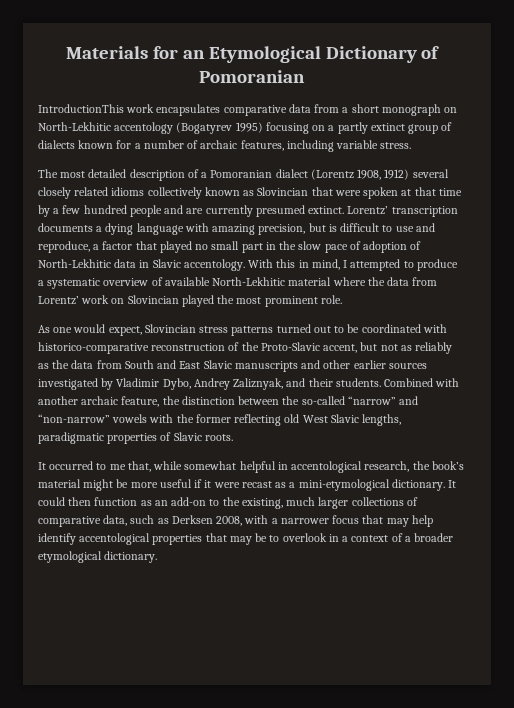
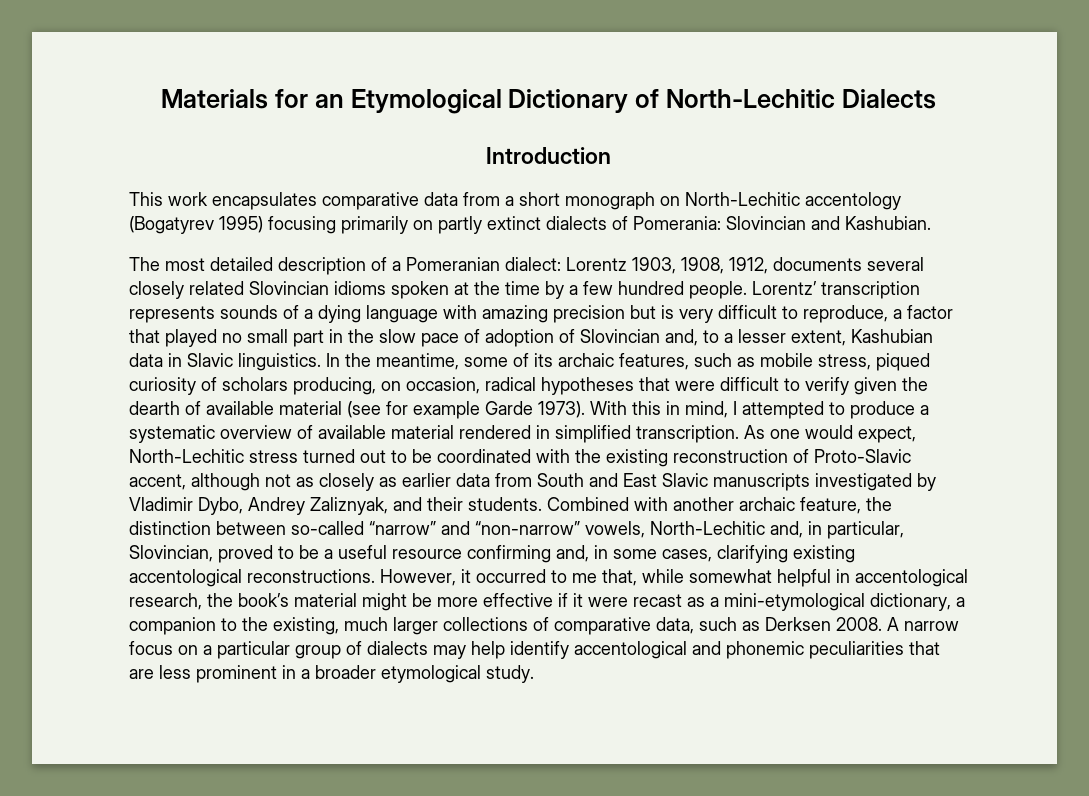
- Materials for an Etymological Dictionary of Pomoranian
- IntroductionThis work encapsulates comparative data from a short monograph on North-Lekhitic accentology (Bogatyrev 1995) focusing on a partly extinct group of dialects known for a number of archaic features, including variable stress.
+ Materials for an Etymological Dictionary of North-Lechitic Dialects
+ Introduction
+ This work encapsulates comparative data from a short monograph on North-Lechitic accentology (Bogatyrev 1995) focusing primarily on partly extinct dialects of Pomerania: Slovincian and Kashubian.
- The most detailed description of a Pomoranian dialect (Lorentz 1908, 1912) several closely related idioms collectively known as Slovincian that were spoken at that time by a few hundred people and are currently presumed extinct. Lorentz’ transcription documents a dying language with amazing precision, but is difficult to use and reproduce, a factor that played no small part in the slow pace of adoption of North-Lekhitic data in Slavic accentology.
+ The most detailed description of a Pomeranian dialect: Lorentz 1903, 1908, 1912, documents several closely related Slovincian idioms spoken at the time by a few hundred people. Lorentz’ transcription represents sounds of a dying language with amazing precision but is very difficult to reproduce, a factor that played no small part in the slow pace of adoption of Slovincian and, to a lesser extent, Kashubian data in Slavic linguistics. In the meantime, some of its archaic features, such as mobile stress, piqued curiosity of scholars producing, on occasion, radical hypotheses that were difficult to verify given the dearth of available material (see for example Garde 1973).
- With this in mind, I attempted to produce a systematic overview of available North-Lekhitic material where the data from Lorentz’ work on Slovincian played the most prominent role.
- As one would expect, Slovincian stress patterns turned out to be coordinated with historico-comparative reconstruction of the Proto-Slavic accent, but not as reliably as the data from South and East Slavic manuscripts and other earlier sources investigated by Vladimir Dybo, Andrey Zaliznyak, and their students.
+ With this in mind, I attempted to produce a systematic overview of available material rendered in simplified transcription. As one would expect, North-Lechitic stress turned out to be coordinated with the existing reconstruction of Proto-Slavic accent, although not as closely as earlier data from South and East Slavic manuscripts investigated by Vladimir Dybo, Andrey Zaliznyak, and their students.
- Combined with another archaic feature, the distinction between the so-called “narrow” and “non-narrow” vowels with the former reflecting old West Slavic lengths, paradigmatic properties of Slavic roots.
- It occurred to me that, while somewhat helpful in accentological research, the book’s material might be more useful if it were recast as a mini-etymological dictionary. It could then function as an add-on to the existing, much larger collections of comparative data, such as Derksen 2008, with a narrower focus that may help identify accentological properties that may be to overlook in a context of a broader etymological dictionary.
+ Combined with another archaic feature, the distinction between so-called “narrow” and “non-narrow” vowels, North-Lechitic and, in particular, Slovincian, proved to be a useful resource confirming and, in some cases, clarifying existing accentological reconstructions. However, it occurred to me that, while somewhat helpful in accentological research, the book’s material might be more effective if it were recast as a mini-etymological dictionary, a companion to the existing, much larger collections of comparative data, such as Derksen 2008. A narrow focus on a particular group of dialects may help identify accentological and phonemic peculiarities that are less prominent in a broader etymological study.

